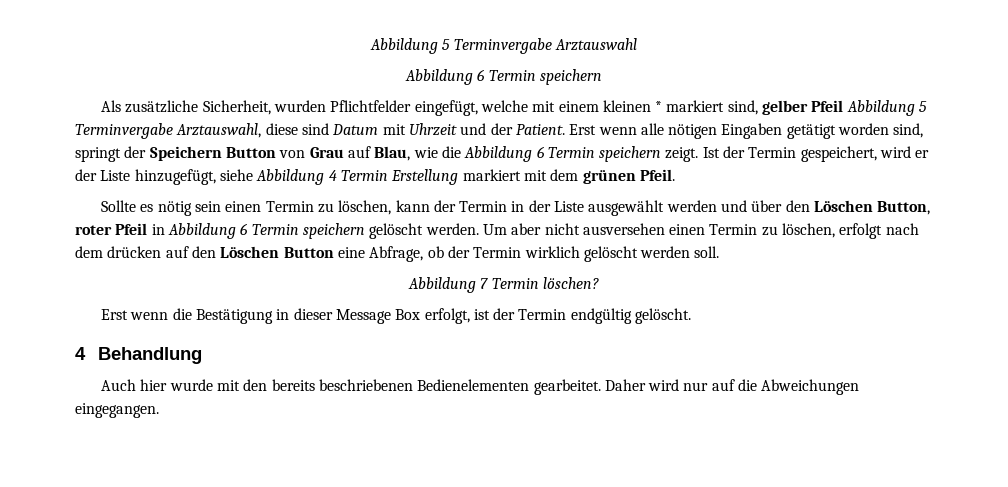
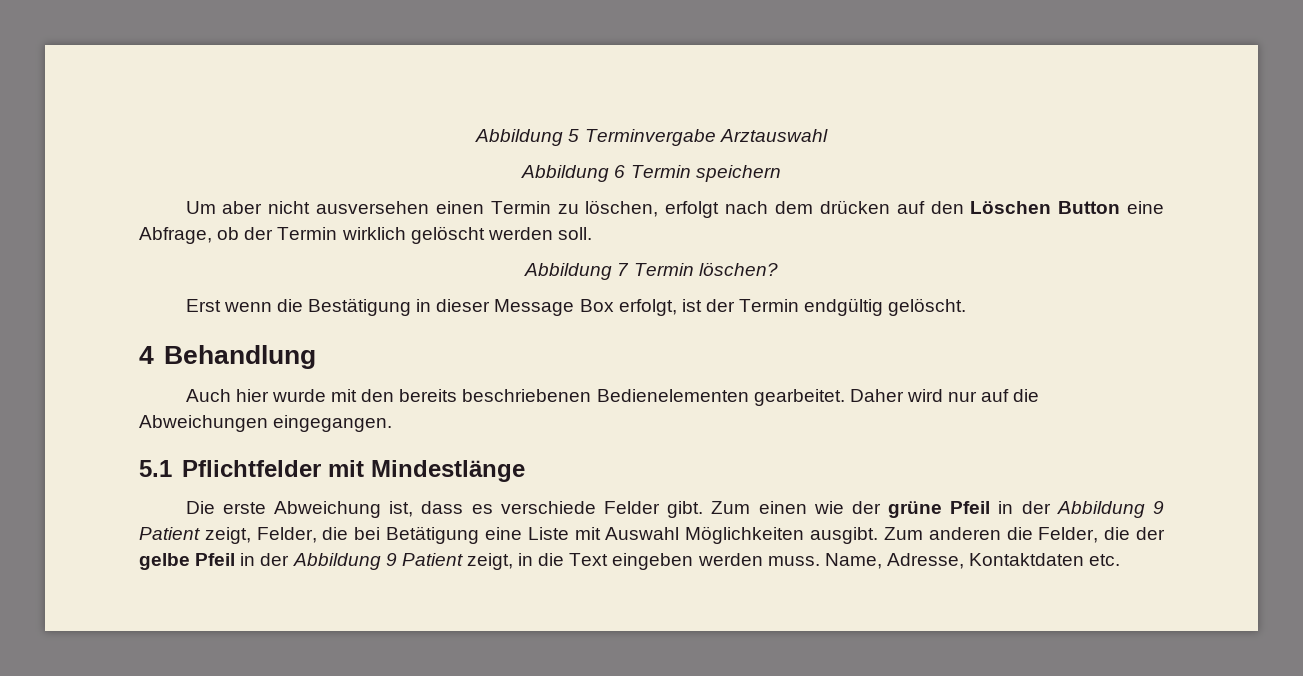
- Als zusätzliche Sicherheit, wurden Pflichtfelder eingefügt, welche mit einem kleinen * markiert sind, gelber Pfeil Abbildung 5 Terminvergabe Arztauswahl, diese sind Datum mit Uhrzeit und der Patient. Erst wenn alle nötigen Eingaben getätigt worden sind, springt der Speichern Button von Grau auf Blau, wie die Abbildung 6 Termin speichern zeigt. Ist der Termin gespeichert, wird er der Liste hinzugefügt, siehe Abbildung 4 Termin Erstellung markiert mit dem grünen Pfeil.
- Sollte es nötig sein einen Termin zu löschen, kann der Termin in der Liste ausgewählt werden und über den Löschen Button, roter Pfeil in Abbildung 6 Termin speichern gelöscht werden.
+ 5.1 Pflichtfelder mit Mindestlänge
+ Die erste Abweichung ist, dass es verschiede Felder gibt. Zum einen wie der grüne Pfeil in der Abbildung 9 Patient zeigt, Felder, die bei Betätigung eine Liste mit Auswahl Möglichkeiten ausgibt. Zum anderen die Felder, die der gelbe Pfeil in der Abbildung 9 Patient zeigt, in die Text eingeben werden muss. Name, Adresse, Kontaktdaten etc.

